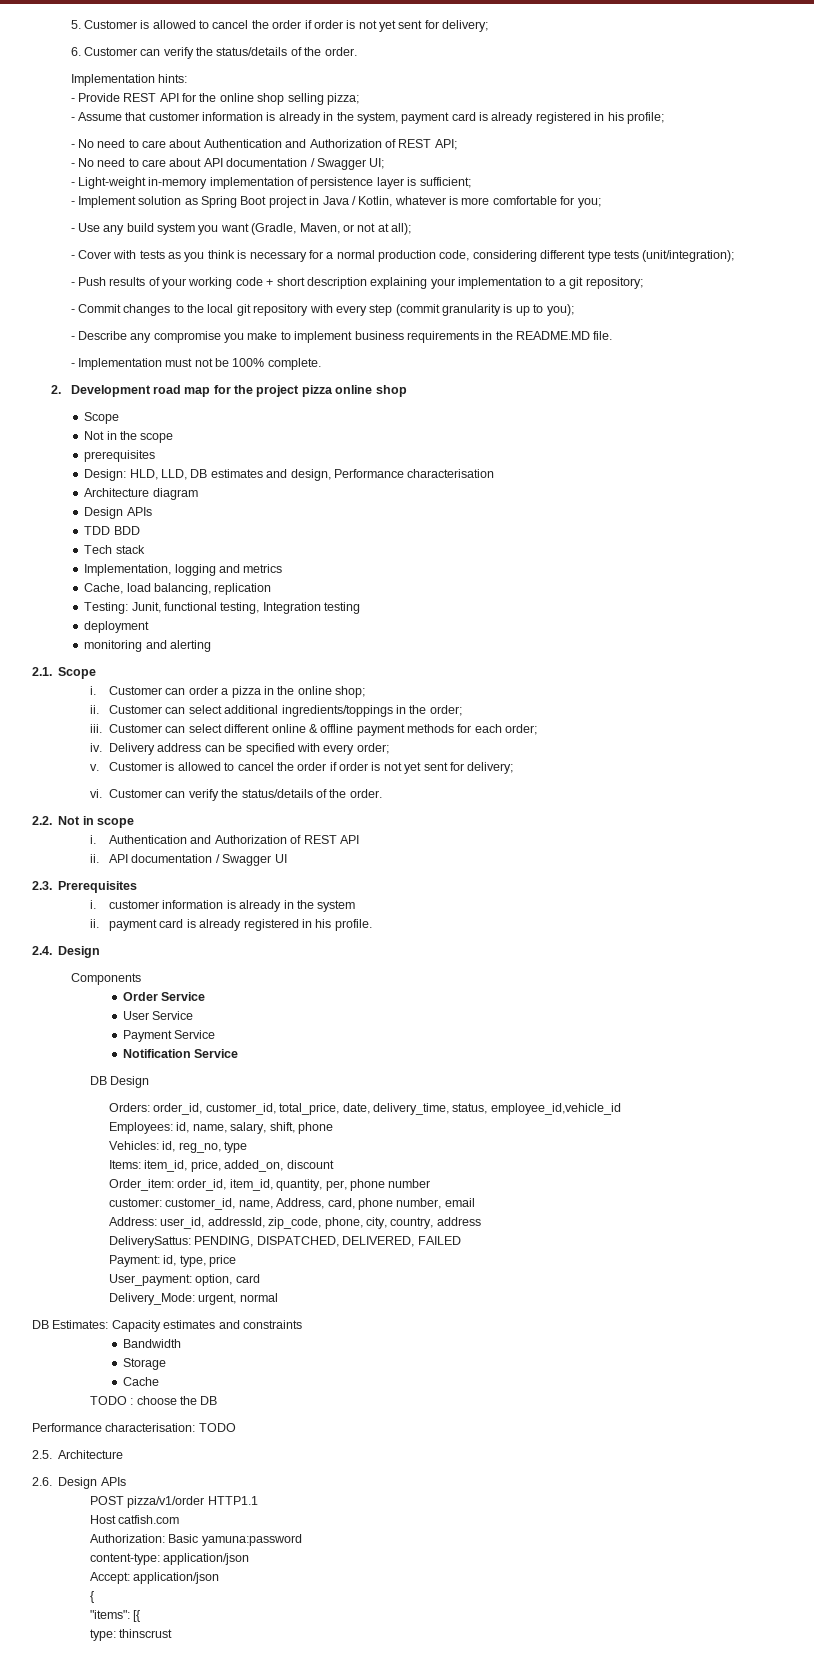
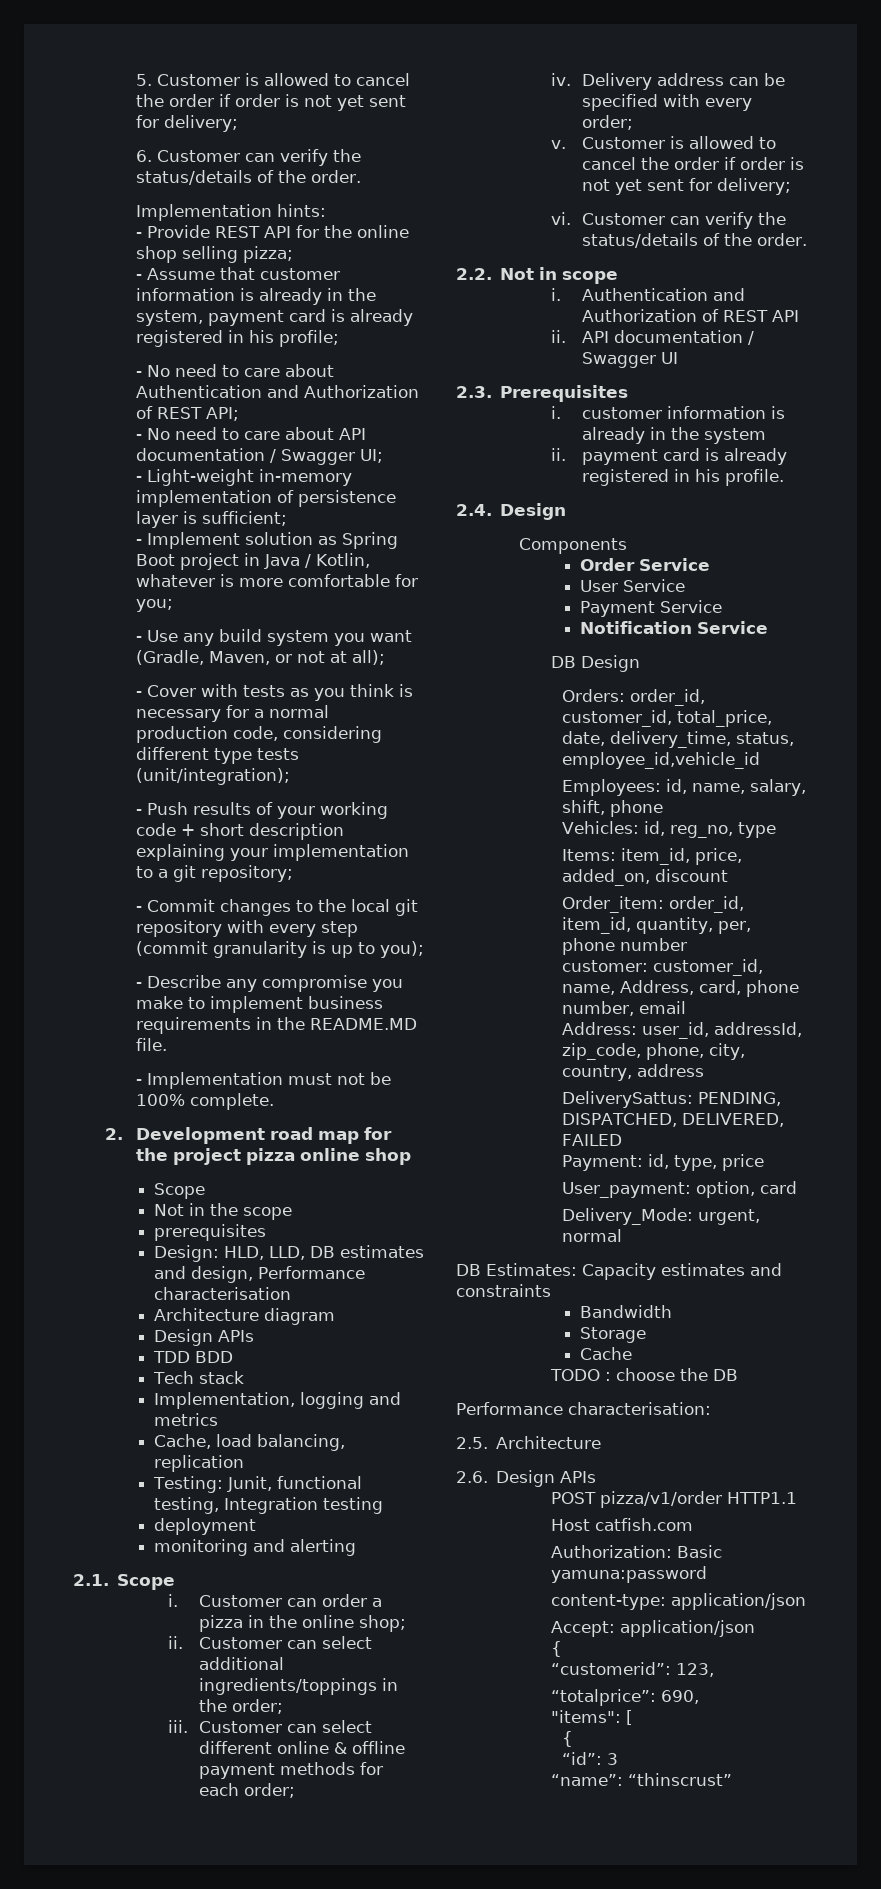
- Performance characterisation: TODO
+ Performance characterisation:
- "items": [{
- type: thinscrust
+ “customerid”: 123,
+ “totalprice”: 690,
+ "items": [
+ {
+ “id”: 3
+ “name”: “thinscrust”

